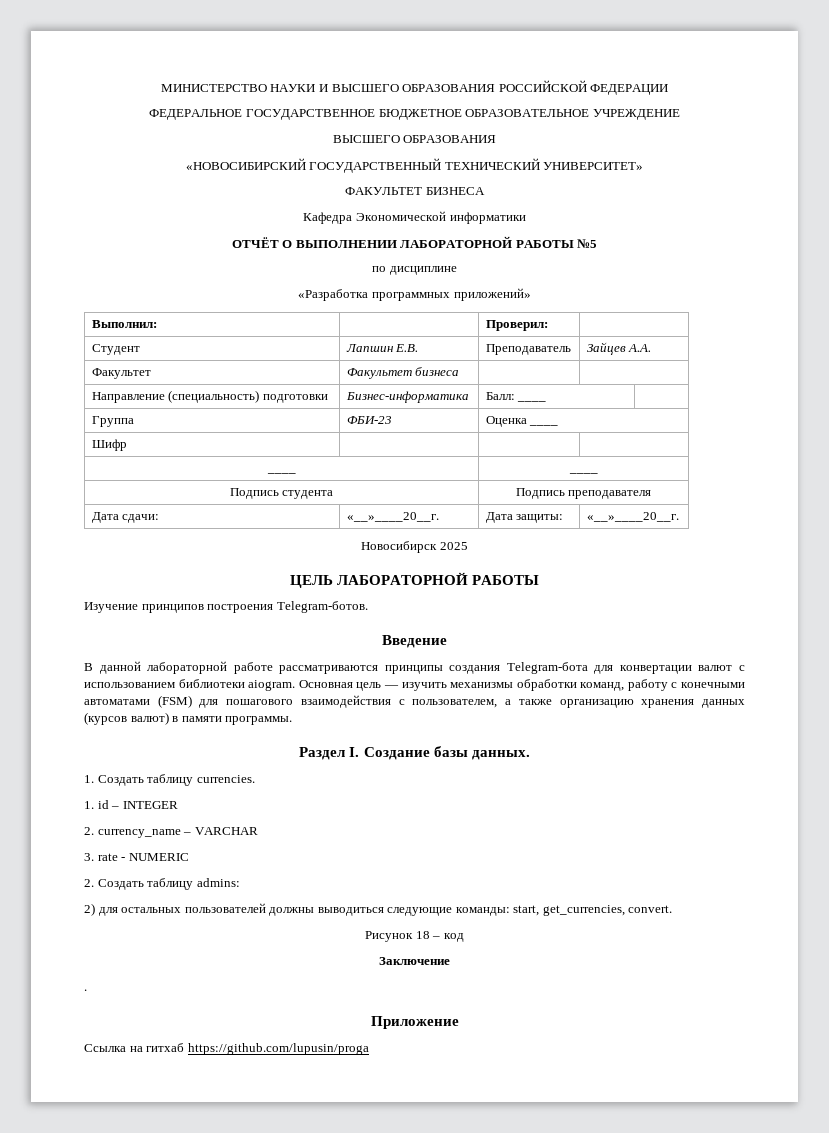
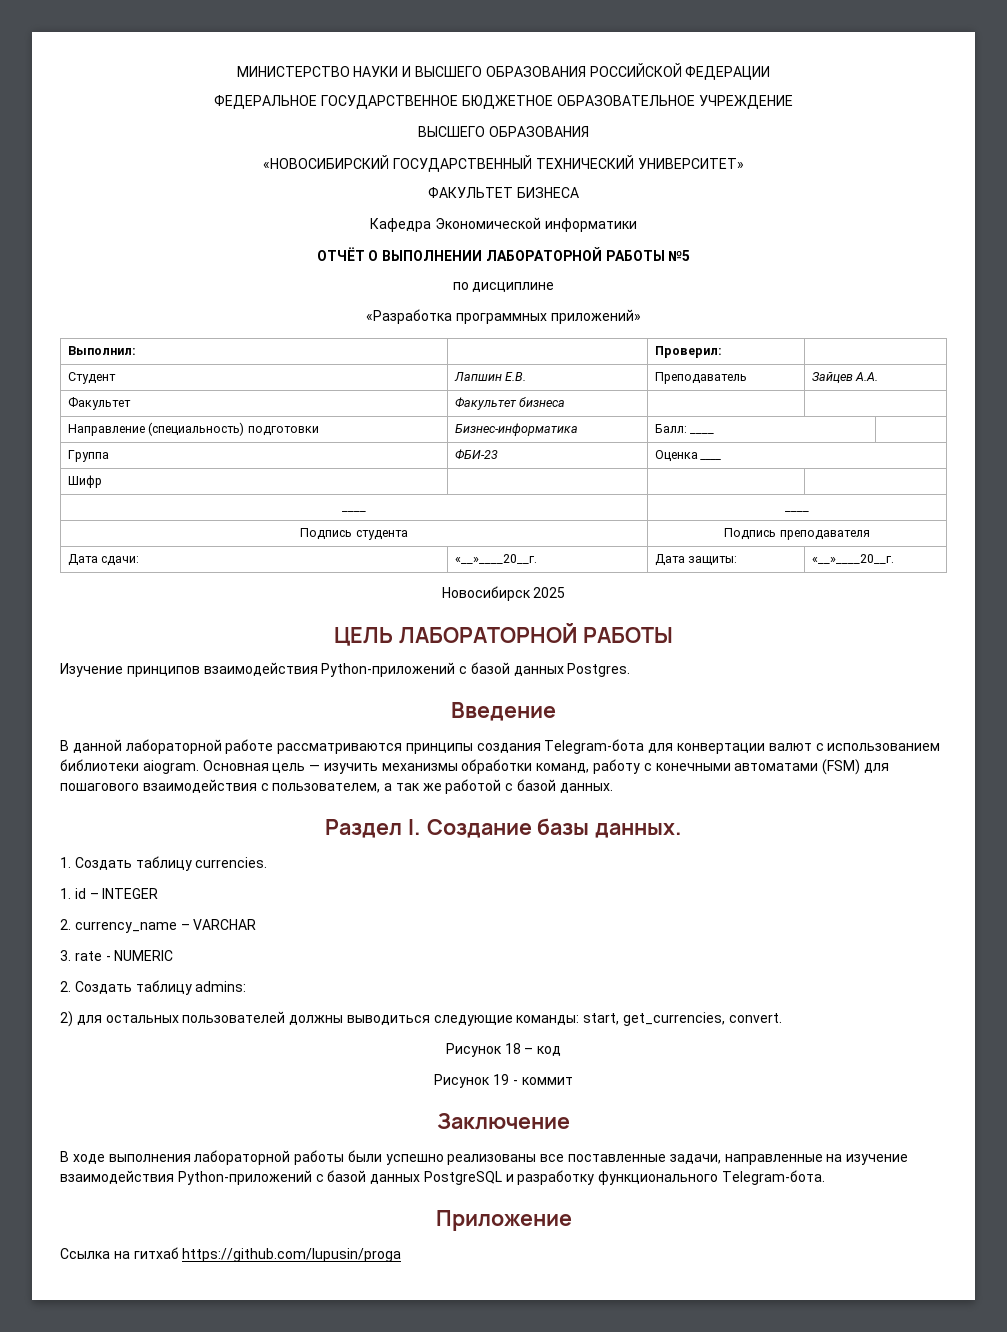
- Изучение принципов построения Telegram-ботов.
+ Изучение принципов взаимодействия Python-приложений с базой данных Postgres.
- Основная цель — изучить механизмы обработки команд, работу с конечными автоматами (FSM) для пошагового взаимодействия с пользователем, а также организацию хранения данных (курсов валют) в памяти программы.
+ Основная цель — изучить механизмы обработки команд, работу с конечными автоматами (FSM) для пошагового взаимодействия с пользователем, а так же работой с базой данных.
+ Рисунок 19 - коммит
  Заключение
- .
+ В ходе выполнения лабораторной работы были успешно реализованы все поставленные задачи, направленные на изучение взаимодействия Python-приложений с базой данных PostgreSQL и разработку функционального Telegram-бота.

